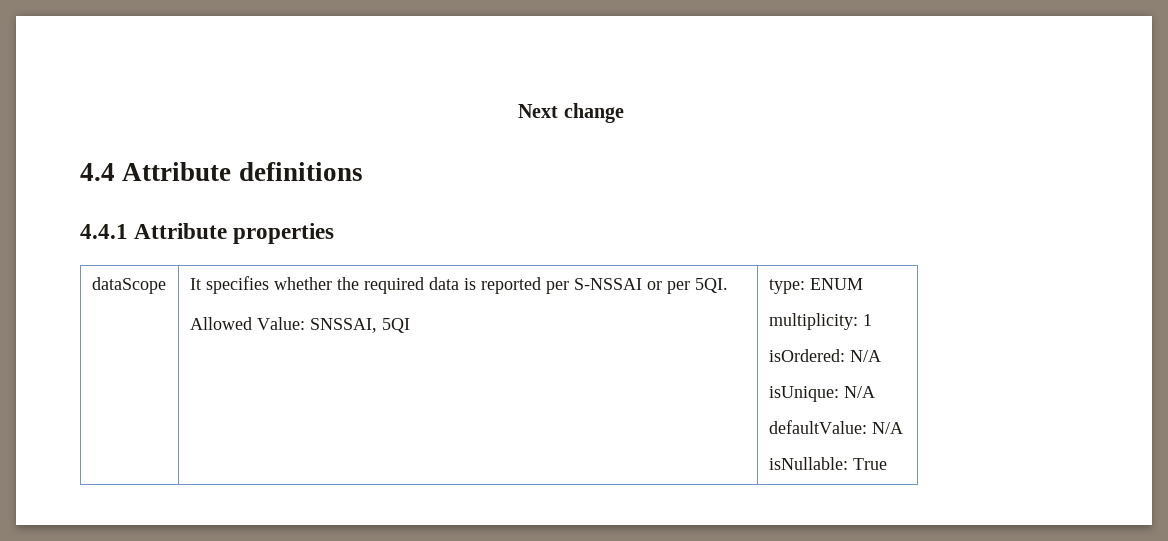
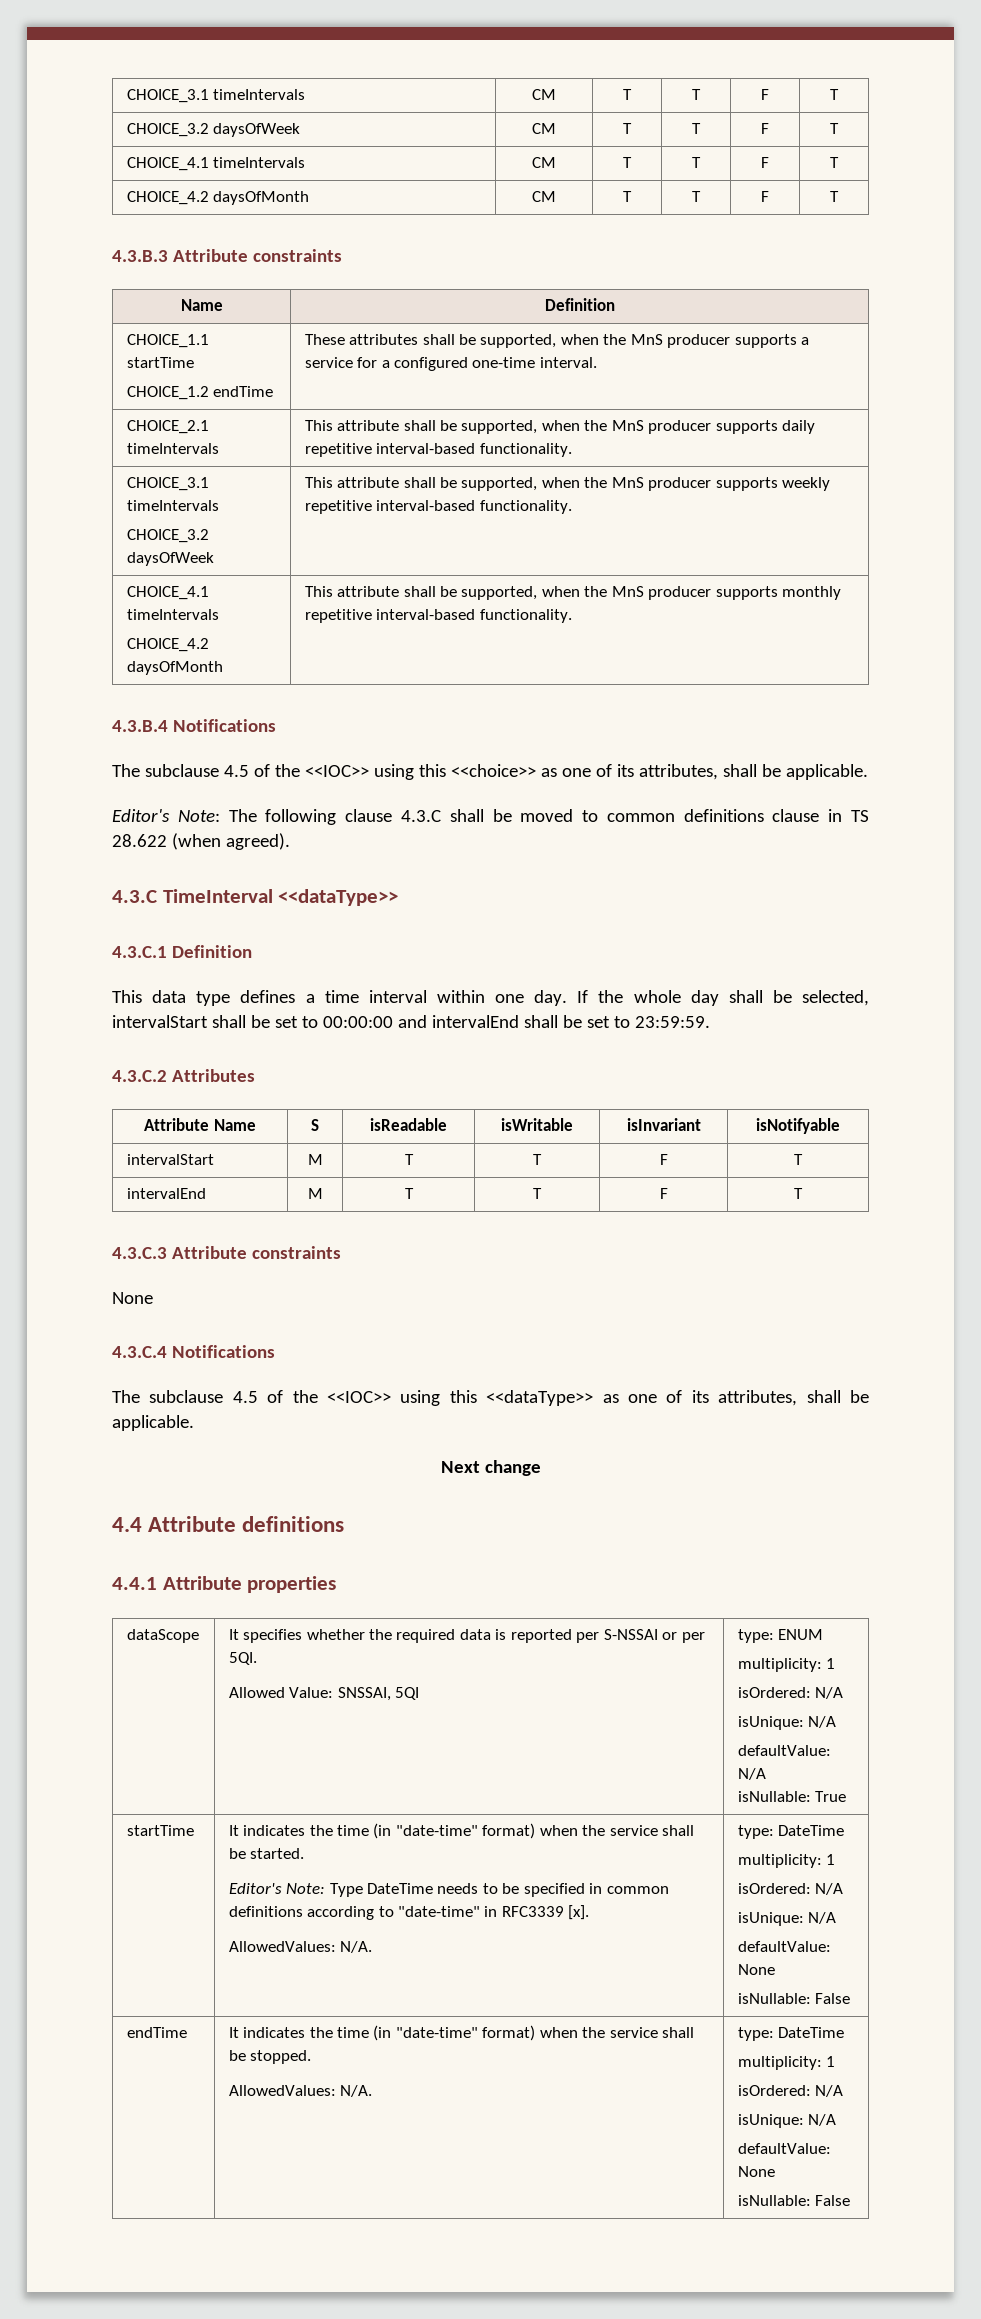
+ CHOICE_3.1 timeIntervals | CM | T | T | F | T
+ CHOICE_3.2 daysOfWeek | CM | T | T | F | T
+ CHOICE_4.1 timeIntervals | CM | T | T | F | T
+ CHOICE_4.2 daysOfMonth | CM | T | T | F | T
+ 4.3.B.3 Attribute constraints
+ Name | Definition
+ CHOICE_1.1 startTime
+ CHOICE_1.2 endTime | These attributes shall be supported, when the MnS producer supports a service for a configured one-time interval.
+ CHOICE_2.1 timeIntervals | This attribute shall be supported, when the MnS producer supports daily repetitive interval-based functionality.
+ CHOICE_3.1 timeIntervals
+ CHOICE_3.2 daysOfWeek | This attribute shall be supported, when the MnS producer supports weekly repetitive interval-based functionality.
+ CHOICE_4.1 timeIntervals
+ CHOICE_4.2 daysOfMonth | This attribute shall be supported, when the MnS producer supports monthly repetitive interval-based functionality.
+ 4.3.B.4 Notifications
+ The subclause 4.5 of the <<IOC>> using this <<choice>> as one of its attributes, shall be applicable.
+ Editor's Note: The following clause 4.3.C shall be moved to common definitions clause in TS 28.622 (when agreed).
+ 4.3.C TimeInterval <<dataType>>
+ 4.3.C.1 Definition
+ This data type defines a time interval within one day. If the whole day shall be selected, intervalStart shall be set to 00:00:00 and intervalEnd shall be set to 23:59:59.
+ 4.3.C.2 Attributes
+ Attribute Name | S | isReadable | isWritable | isInvariant | isNotifyable
+ intervalStart | M | T | T | F | T
+ intervalEnd | M | T | T | F | T
+ 4.3.C.3 Attribute constraints
+ None
+ 4.3.C.4 Notifications
+ The subclause 4.5 of the <<IOC>> using this <<dataType>> as one of its attributes, shall be applicable.
+ startTime | It indicates the time (in "date-time" format) when the service shall be started.
+ Editor's Note: Type DateTime needs to be specified in common definitions according to "date-time" in RFC3339 [x].
+ AllowedValues: N/A. | type: DateTime
+ multiplicity: 1
+ isOrdered: N/A
+ isUnique: N/A
+ defaultValue: None
+ isNullable: False
+ endTime | It indicates the time (in "date-time" format) when the service shall be stopped.
+ AllowedValues: N/A. | type: DateTime
+ multiplicity: 1
+ isOrdered: N/A
+ isUnique: N/A
+ defaultValue: None
+ isNullable: False

